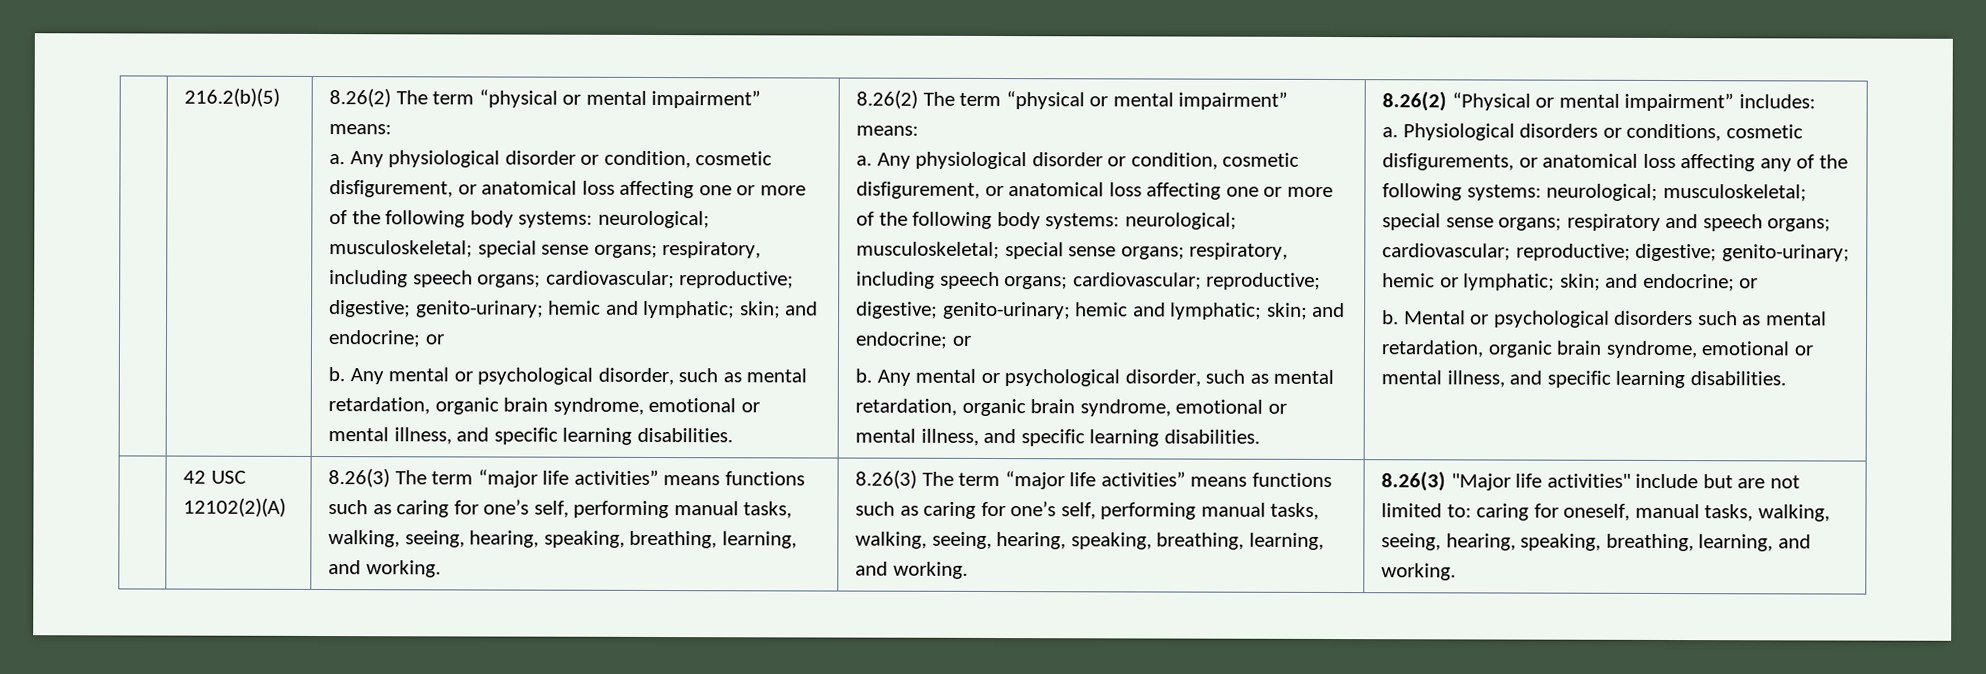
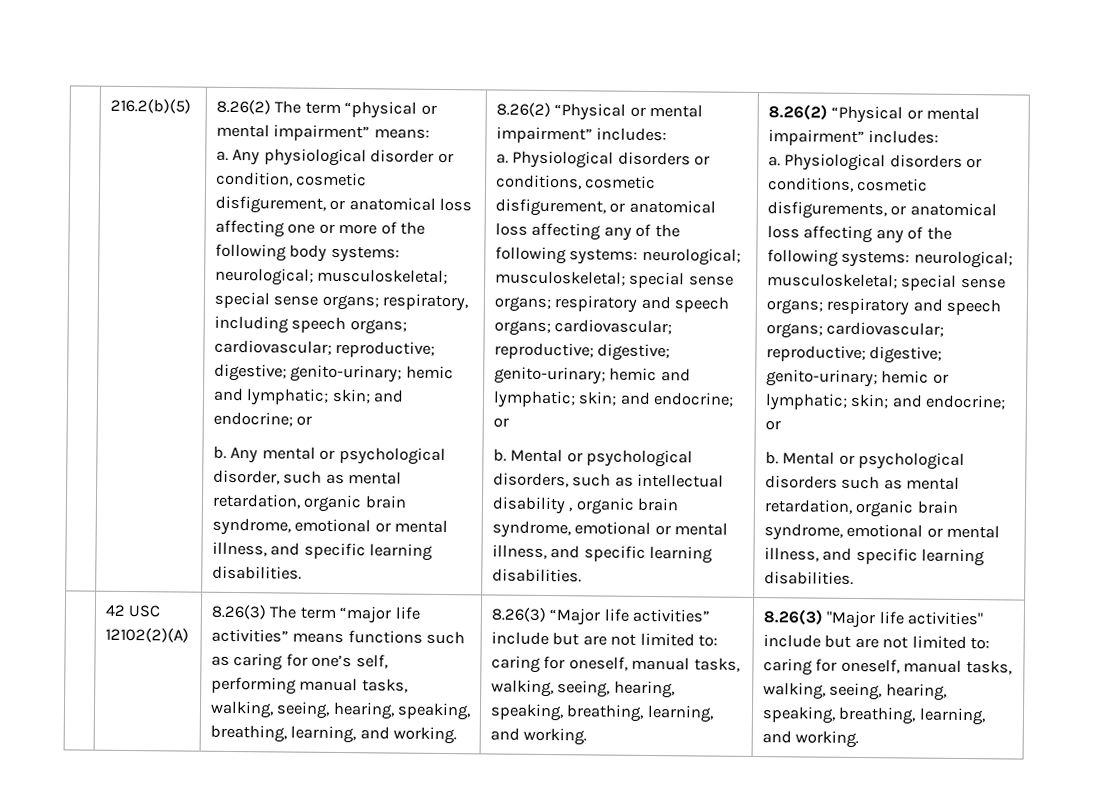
- Any mental or psychological disorder, such as mental retardation, organic brain syndrome, emotional or mental illness, and specific learning disabilities. | 8.26(2) The term “physical or mental impairment” means:
- a. Any physiological disorder or condition, cosmetic disfigurement, or anatomical loss affecting one or more of the following body systems: neurological; musculoskeletal; special sense organs; respiratory, including speech organs; cardiovascular; reproductive; digestive; genito-urinary; hemic and lymphatic; skin; and endocrine; or
- b. Any mental or psychological disorder, such as mental retardation, organic brain syndrome, emotional or mental illness, and specific learning disabilities.
+ Any mental or psychological disorder, such as mental retardation, organic brain syndrome, emotional or mental illness, and specific learning disabilities. | 8.26(2) “Physical or mental impairment” includes:
+ a. Physiological disorders or conditions, cosmetic disfigurement, or anatomical loss affecting any of the following systems: neurological; musculoskeletal; special sense organs; respiratory and speech organs; cardiovascular; reproductive; digestive; genito-urinary; hemic and lymphatic; skin; and endocrine; or
+ b. Mental or psychological disorders, such as intellectual disability , organic brain syndrome, emotional or mental illness, and specific learning disabilities.
- 8.26(3) The term “major life activities” means functions such as caring for one’s self, performing manual tasks, walking, seeing, hearing, speaking, breathing, learning, and working. | 8.26(3) The term “major life activities” means functions such as caring for one’s self, performing manual tasks, walking, seeing, hearing, speaking, breathing, learning, and working.
+ 8.26(3) The term “major life activities” means functions such as caring for one’s self, performing manual tasks, walking, seeing, hearing, speaking, breathing, learning, and working. | 8.26(3) “Major life activities” include but are not limited to: caring for oneself, manual tasks, walking, seeing, hearing, speaking, breathing, learning, and working.

